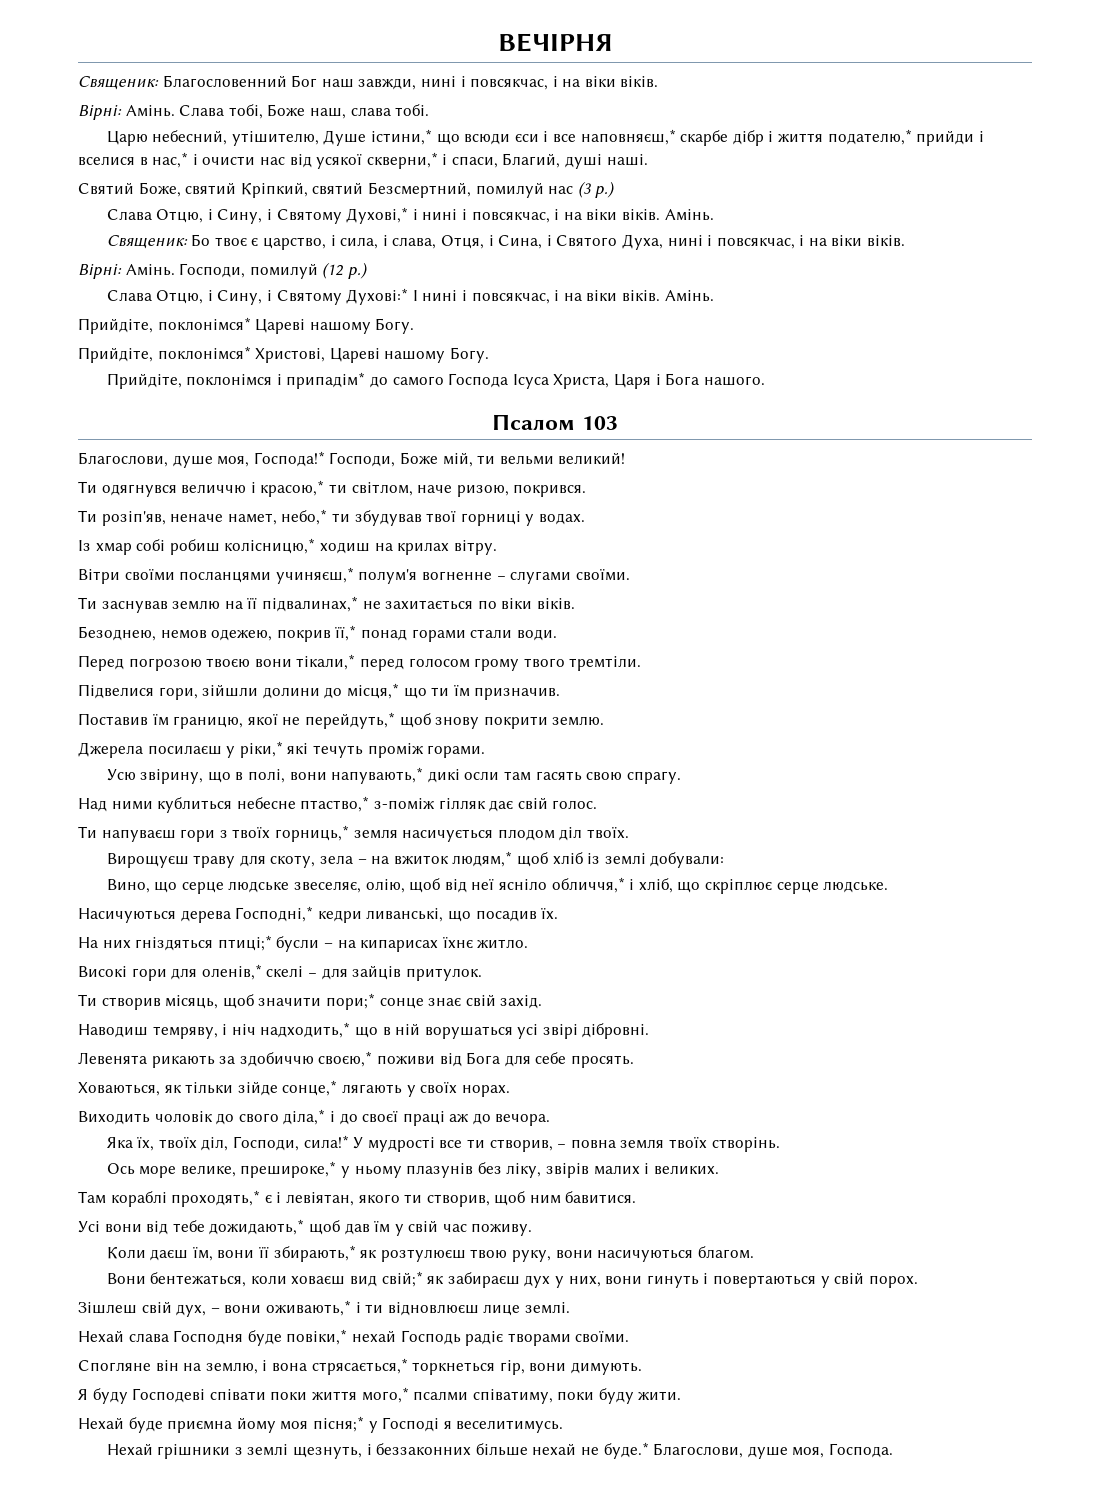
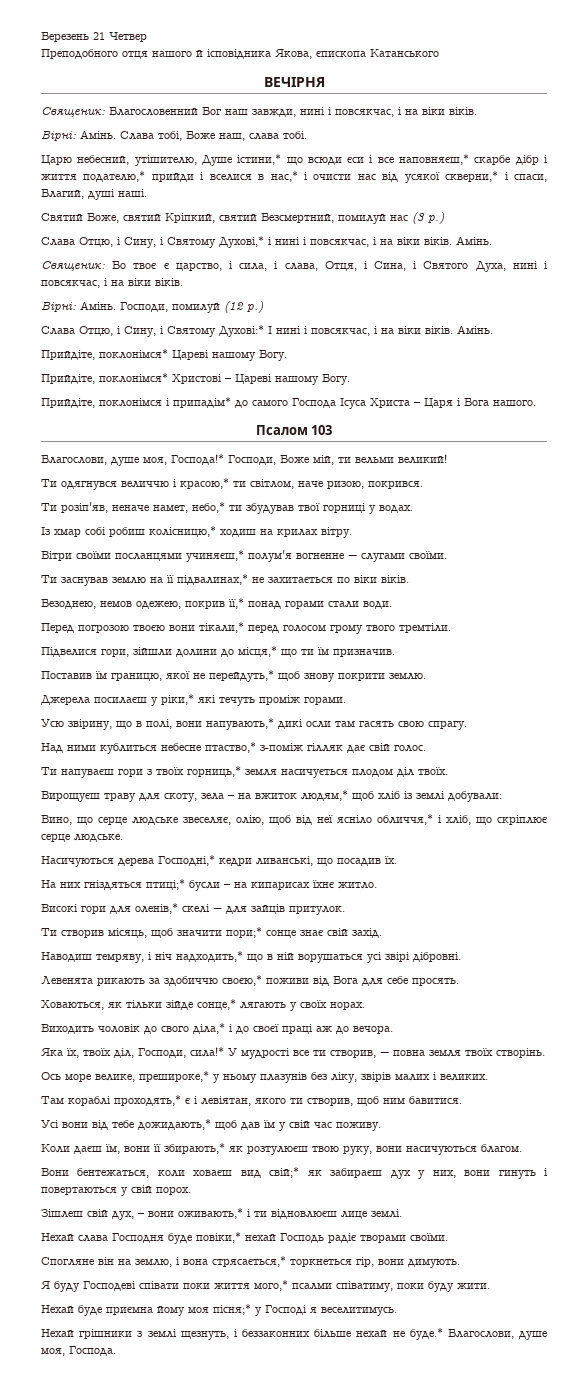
+ Березень 21 Четвер
+ Преподобного отця нашого й ісповідника Якова, єпископа Катанського
- Прийдіте, поклонімся* Христові, Цареві нашому Богу.
+ Прийдіте, поклонімся* Христові – Цареві нашому Богу.
- Прийдіте, поклонімся і припадім* до самого Господа Ісуса Христа, Царя і Бога нашого.
+ Прийдіте, поклонімся і припадім* до самого Господа Ісуса Христа – Царя і Бога нашого.

